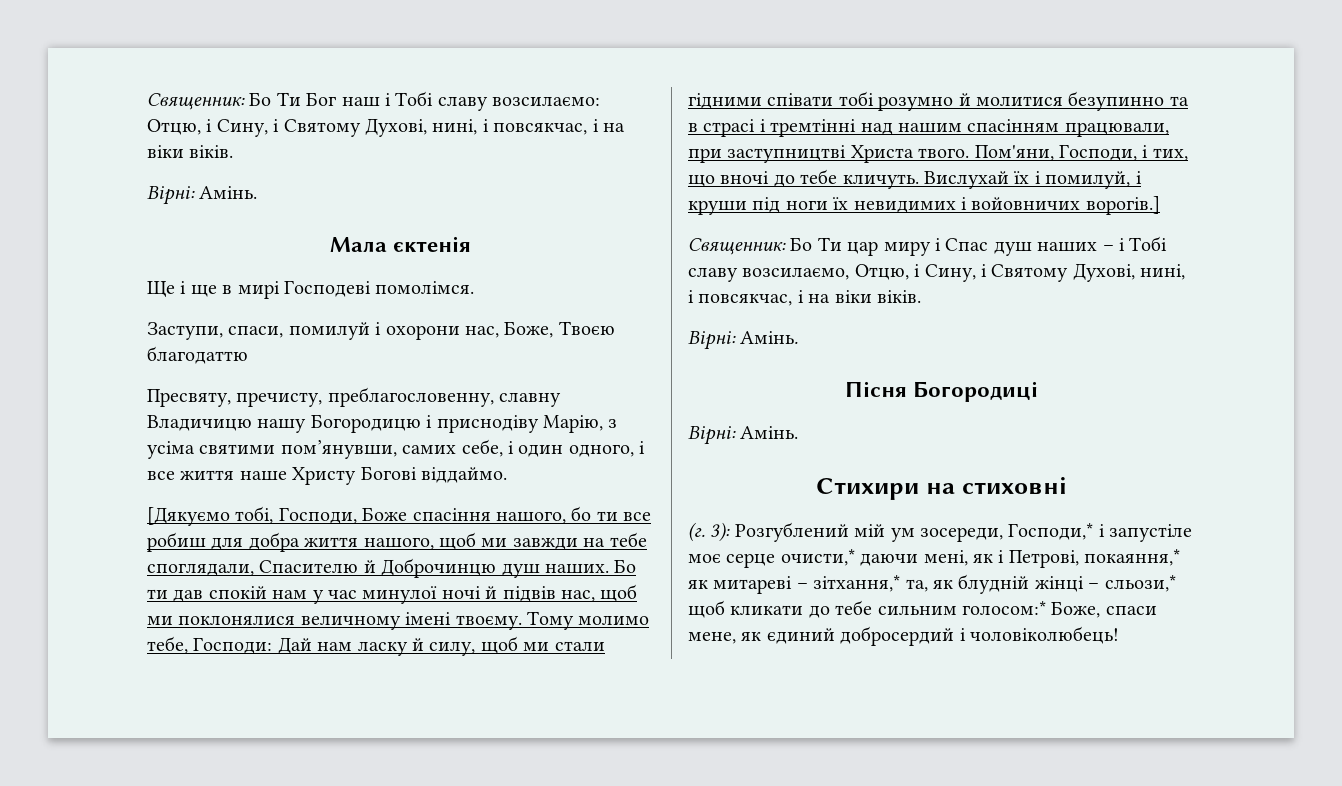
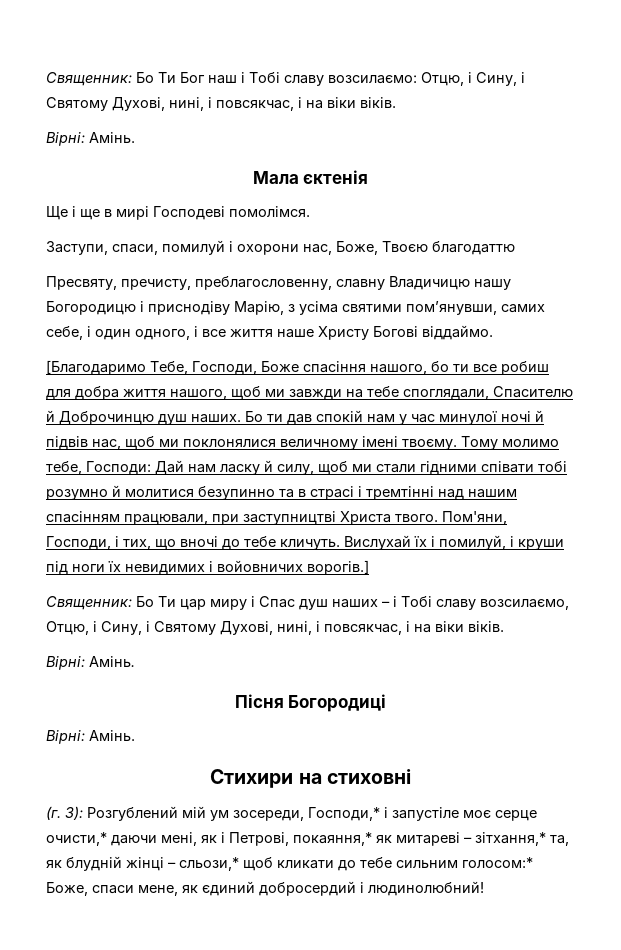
- [Дякуємо тобі, Господи, Боже спасіння нашого, бо ти все робиш для добра життя нашого, щоб ми завжди на тебе споглядали, Спасителю й Доброчинцю душ наших.
+ [Благодаримо Тебе, Господи, Боже спасіння нашого, бо ти все робиш для добра життя нашого, щоб ми завжди на тебе споглядали, Спасителю й Доброчинцю душ наших.
- (г. 3): Розгублений мій ум зосереди, Господи,* і запустіле моє серце очисти,* даючи мені, як і Петрові, покаяння,* як митареві – зітхання,* та, як блудній жінці – сльози,* щоб кликати до тебе сильним голосом:* Боже, спаси мене, як єдиний добросердий і чоловіколюбець!
+ (г. 3): Розгублений мій ум зосереди, Господи,* і запустіле моє серце очисти,* даючи мені, як і Петрові, покаяння,* як митареві – зітхання,* та, як блудній жінці – сльози,* щоб кликати до тебе сильним голосом:* Боже, спаси мене, як єдиний добросердий і людинолюбний!

